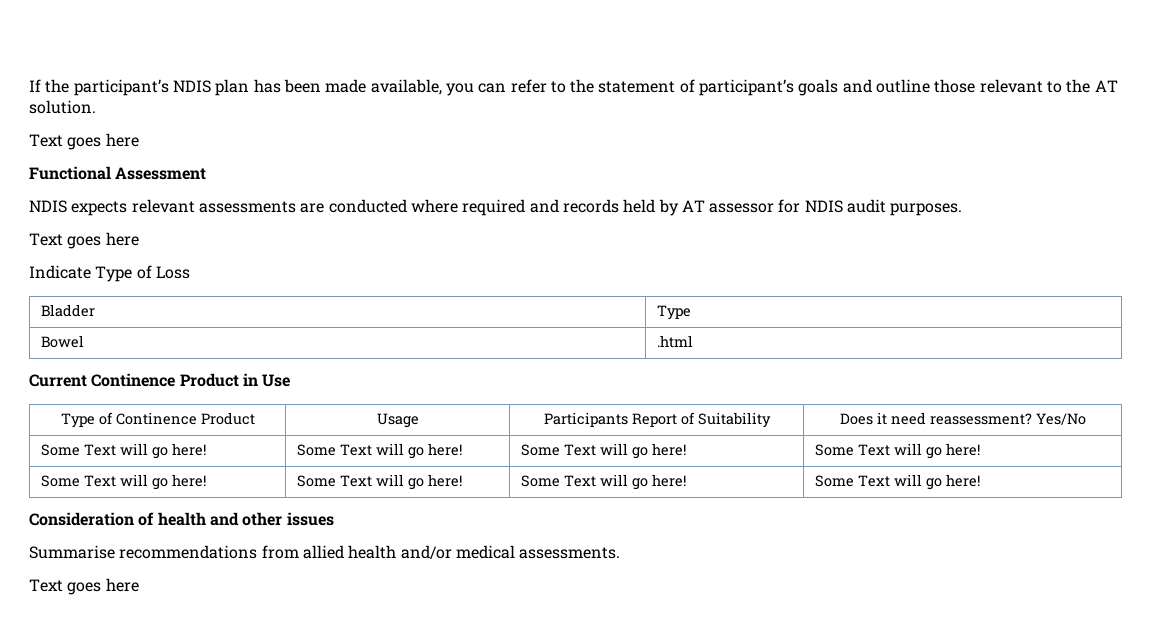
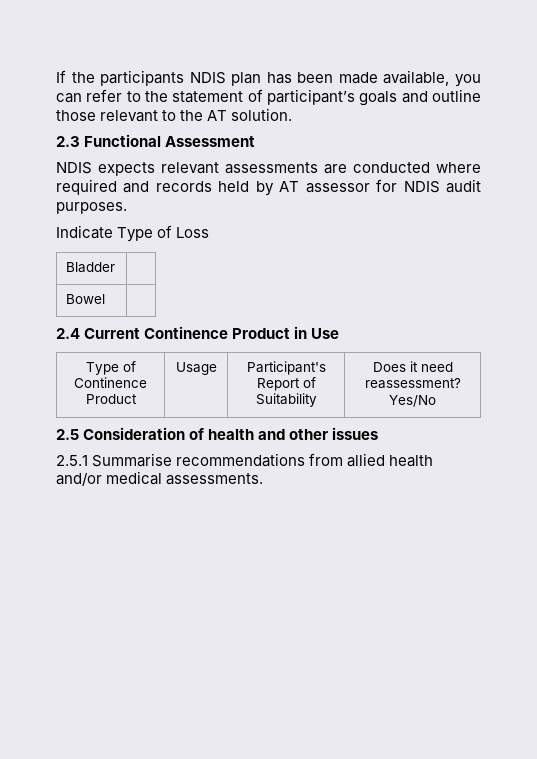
- If the participant’s NDIS plan has been made available, you can refer to the statement of participant’s goals and outline those relevant to the AT solution.
- Text goes here
- Functional Assessment
+ If the participants NDIS plan has been made available, you can refer to the statement of participant’s goals and outline those relevant to the AT solution.
+ 2.3 Functional Assessment
  NDIS expects relevant assessments are conducted where required and records held by AT assessor for NDIS audit purposes.
- Text goes here
- Bladder | Type
+ Bladder |
- Bowel | .html
- Current Continence Product in Use
+ Bowel |
+ 2.4 Current Continence Product in Use
- Type of Continence Product | Usage | Participants Report of Suitability | Does it need reassessment? Yes/No
- Some Text will go here! | Some Text will go here! | Some Text will go here! | Some Text will go here!
- Some Text will go here! | Some Text will go here! | Some Text will go here! | Some Text will go here!
- Consideration of health and other issues
+ Type of Continence Product | Usage | Participant's Report of Suitability | Does it need reassessment? Yes/No
+ 2.5 Consideration of health and other issues
- Summarise recommendations from allied health and/or medical assessments.
- Text goes here
+ 2.5.1 Summarise recommendations from allied health and/or medical assessments.

